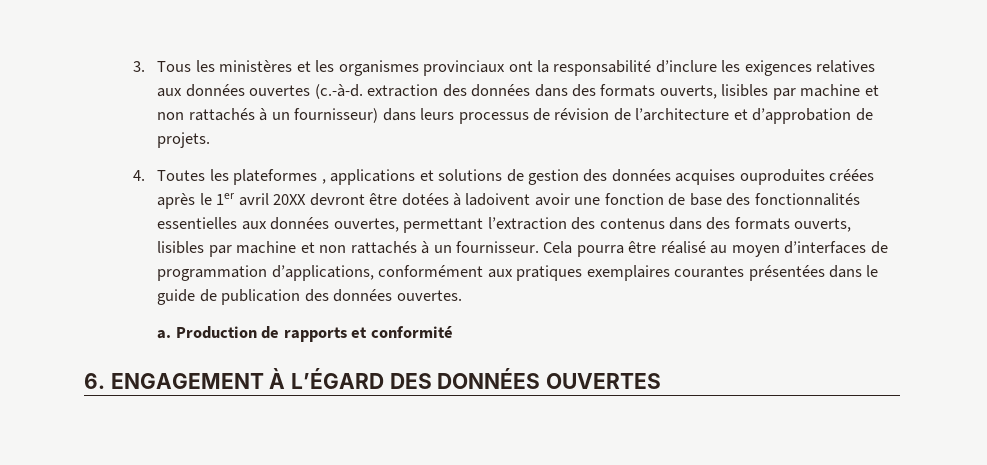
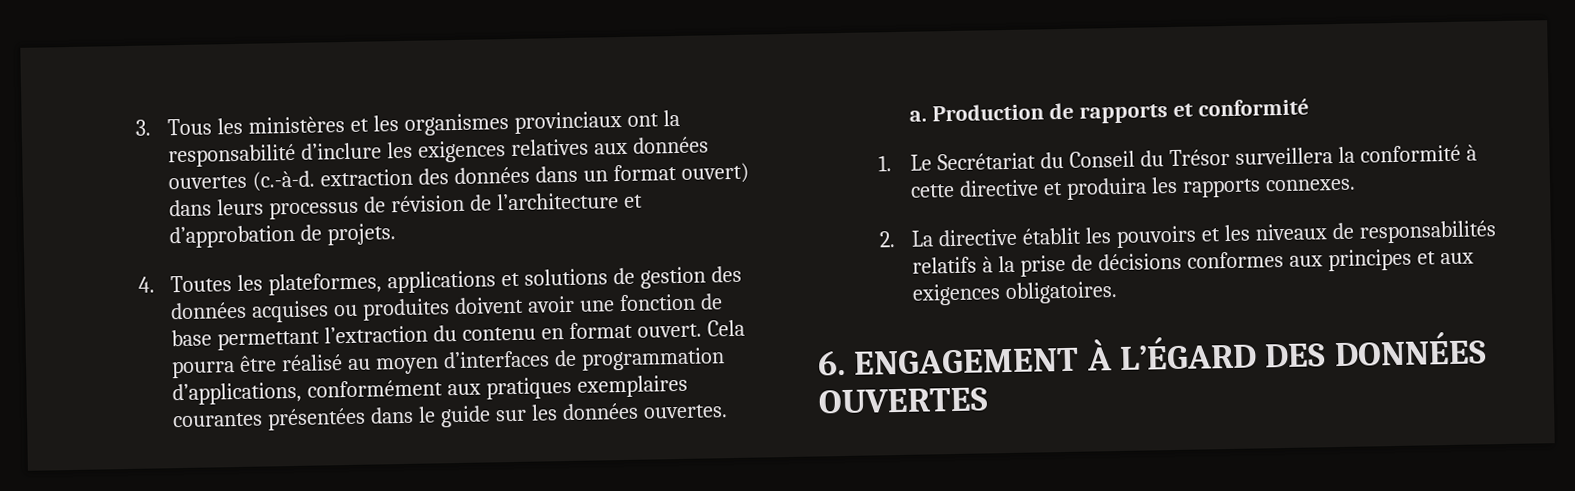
- 3. Tous les ministères et les organismes provinciaux ont la responsabilité d’inclure les exigences relatives aux données ouvertes (c.-à-d. extraction des données dans des formats ouverts, lisibles par machine et non rattachés à un fournisseur) dans leurs processus de révision de l’architecture et d’approbation de projets.
+ 3. Tous les ministères et les organismes provinciaux ont la responsabilité d’inclure les exigences relatives aux données ouvertes (c.-à-d. extraction des données dans un format ouvert) dans leurs processus de révision de l’architecture et d’approbation de projets.
- 4. Toutes les plateformes , applications et solutions de gestion des données acquises ouproduites créées après le 1er avril 20XX devront être dotées à ladoivent avoir une fonction de base des fonctionnalités essentielles aux données ouvertes, permettant l’extraction des contenus dans des formats ouverts, lisibles par machine et non rattachés à un fournisseur.
+ 4. Toutes les plateformes, applications et solutions de gestion des données acquises ou produites doivent avoir une fonction de base permettant l’extraction du contenu en format ouvert.
- Cela pourra être réalisé au moyen d’interfaces de programmation d’applications, conformément aux pratiques exemplaires courantes présentées dans le guide de publication des données ouvertes.
+ Cela pourra être réalisé au moyen d’interfaces de programmation d’applications, conformément aux pratiques exemplaires courantes présentées dans le guide sur les données ouvertes.
+ 1. Le Secrétariat du Conseil du Trésor surveillera la conformité à cette directive et produira les rapports connexes.
+ 2. La directive établit les pouvoirs et les niveaux de responsabilités relatifs à la prise de décisions conformes aux principes et aux exigences obligatoires.

